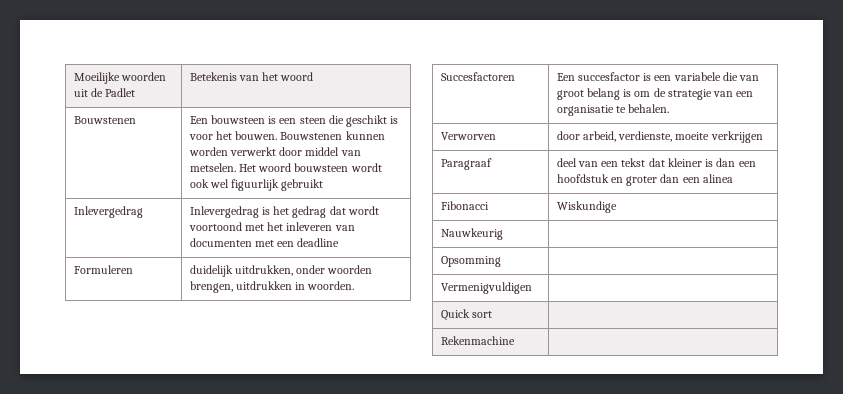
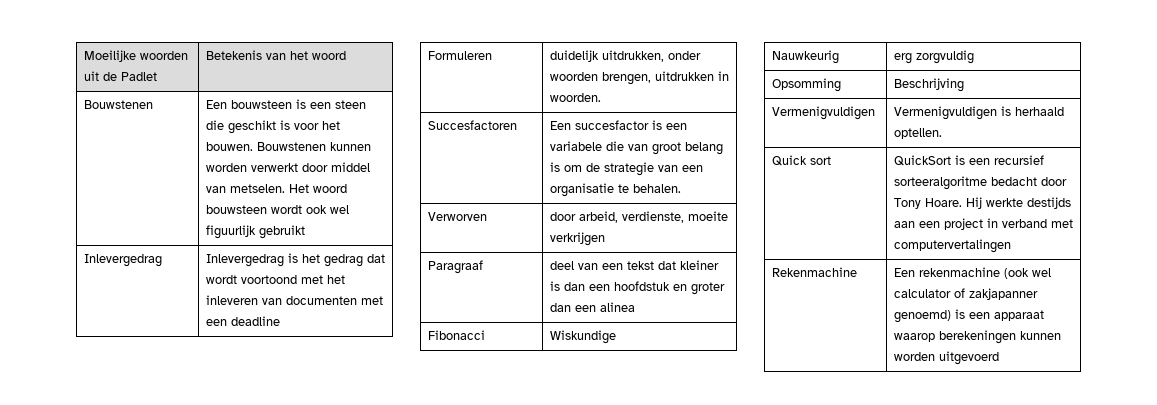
- Nauwkeurig |
+ Nauwkeurig | erg zorgvuldig
- Opsomming |
+ Opsomming | Beschrijving
- Vermenigvuldigen |
- Quick sort |
- Rekenmachine |
+ Vermenigvuldigen | Vermenigvuldigen is herhaald optellen.
+ Quick sort | QuickSort is een recursief sorteeralgoritme bedacht door Tony Hoare. Hij werkte destijds aan een project in verband met computervertalingen
+ Rekenmachine | Een rekenmachine (ook wel calculator of zakjapanner genoemd) is een apparaat waarop berekeningen kunnen worden uitgevoerd

